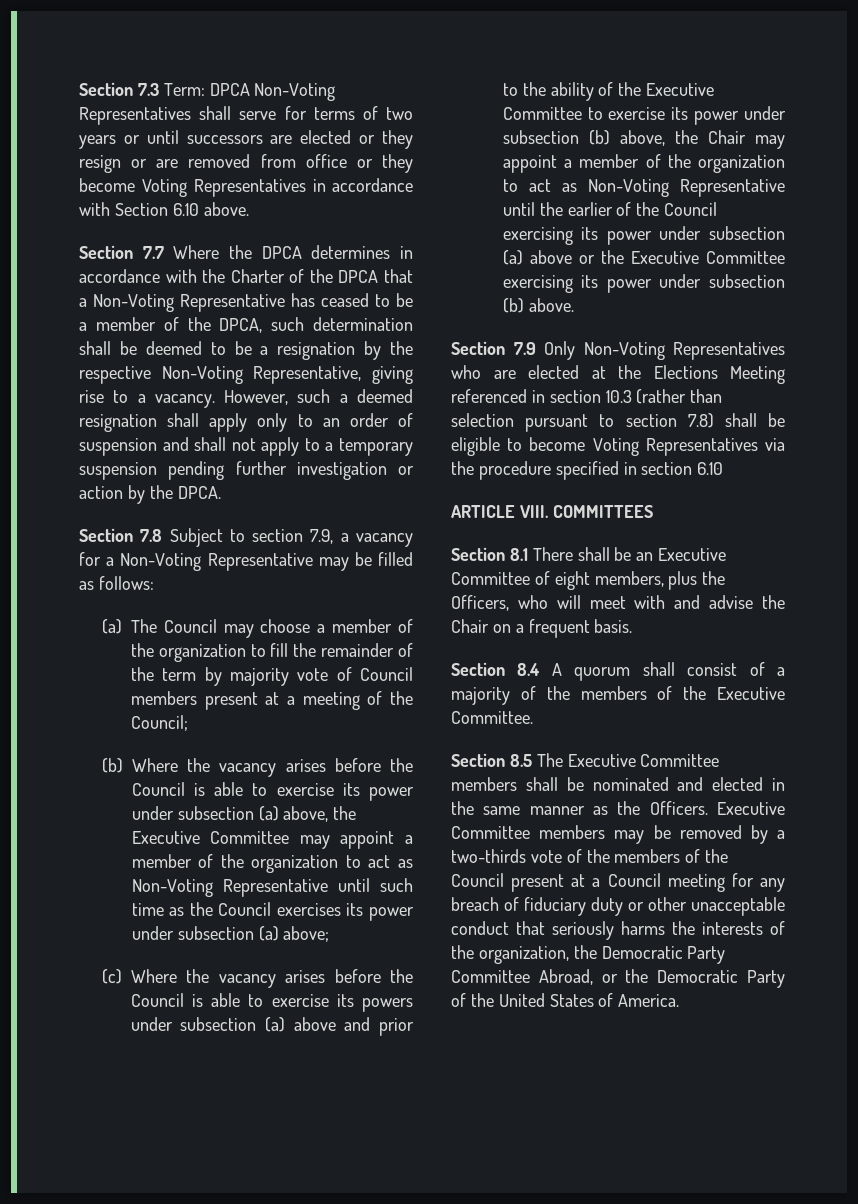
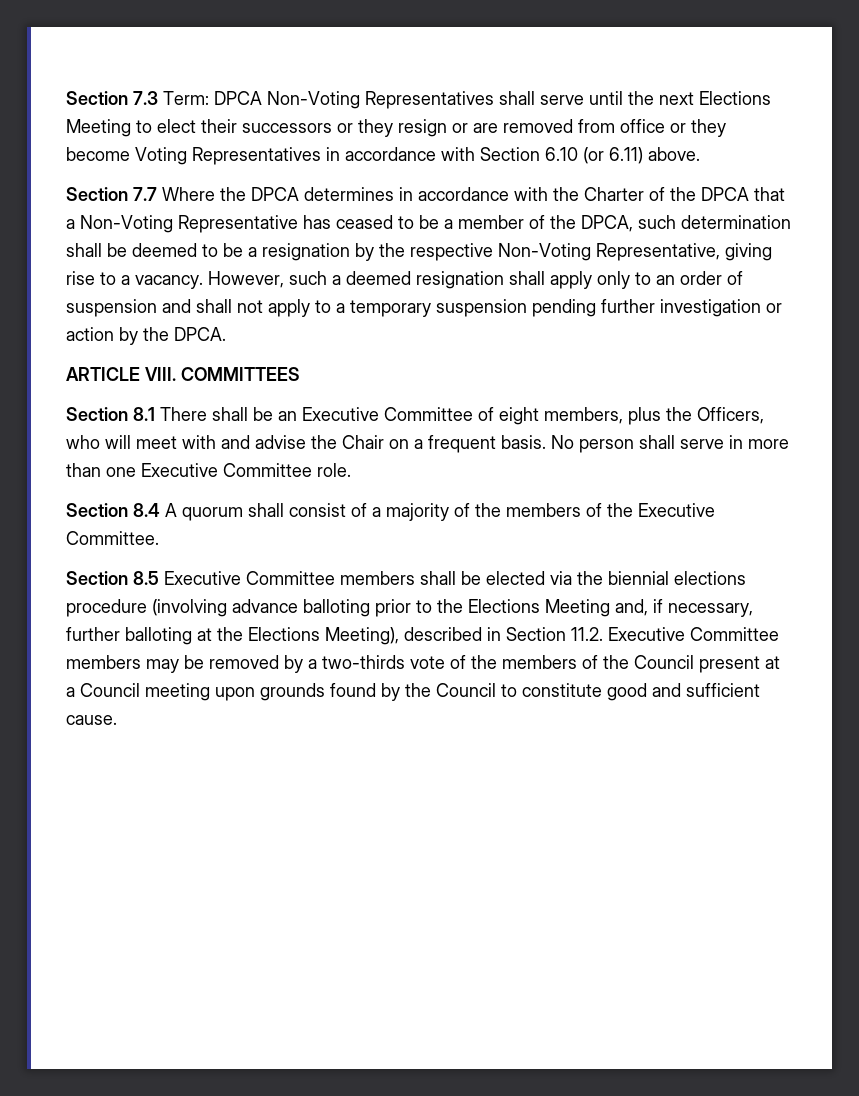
- Section 7.3 Term: DPCA Non-Voting Representatives shall serve for terms of two years or until successors are elected or they resign or are removed from office or they become Voting Representatives in accordance with Section 6.10 above.
+ Section 7.3 Term: DPCA Non-Voting Representatives shall serve until the next Elections Meeting to elect their successors or they resign or are removed from office or they become Voting Representatives in accordance with Section 6.10 (or 6.11) above.
- Section 7.8 Subject to section 7.9, a vacancy for a Non-Voting Representative may be filled as follows:
- (a) The Council may choose a member of the organization to fill the remainder of the term by majority vote of Council members present at a meeting of the Council;
- (b) Where the vacancy arises before the Council is able to exercise its power under subsection (a) above, the Executive Committee may appoint a member of the organization to act as Non-Voting Representative until such time as the Council exercises its power under subsection (a) above;
- (c) Where the vacancy arises before the Council is able to exercise its powers under subsection (a) above and prior to the ability of the Executive Committee to exercise its power under subsection (b) above, the Chair may appoint a member of the organization to act as Non-Voting Representative until the earlier of the Council exercising its power under subsection (a) above or the Executive Committee exercising its power under subsection (b) above.
- Section 7.9 Only Non-Voting Representatives who are elected at the Elections Meeting referenced in section 10.3 (rather than selection pursuant to section 7.8) shall be eligible to become Voting Representatives via the procedure specified in section 6.10
+ No person shall serve in more than one Executive Committee role.
- Section 8.5 The Executive Committee members shall be nominated and elected in the same manner as the Officers. Executive Committee members may be removed by a two-thirds vote of the members of the Council present at a Council meeting for any breach of fiduciary duty or other unacceptable conduct that seriously harms the interests of the organization, the Democratic Party Committee Abroad, or the Democratic Party of the United States of America.
+ Section 8.5 Executive Committee members shall be elected via the biennial elections procedure (involving advance balloting prior to the Elections Meeting and, if necessary, further balloting at the Elections Meeting), described in Section 11.2. Executive Committee members may be removed by a two-thirds vote of the members of the Council present at a Council meeting upon grounds found by the Council to constitute good and sufficient cause.

